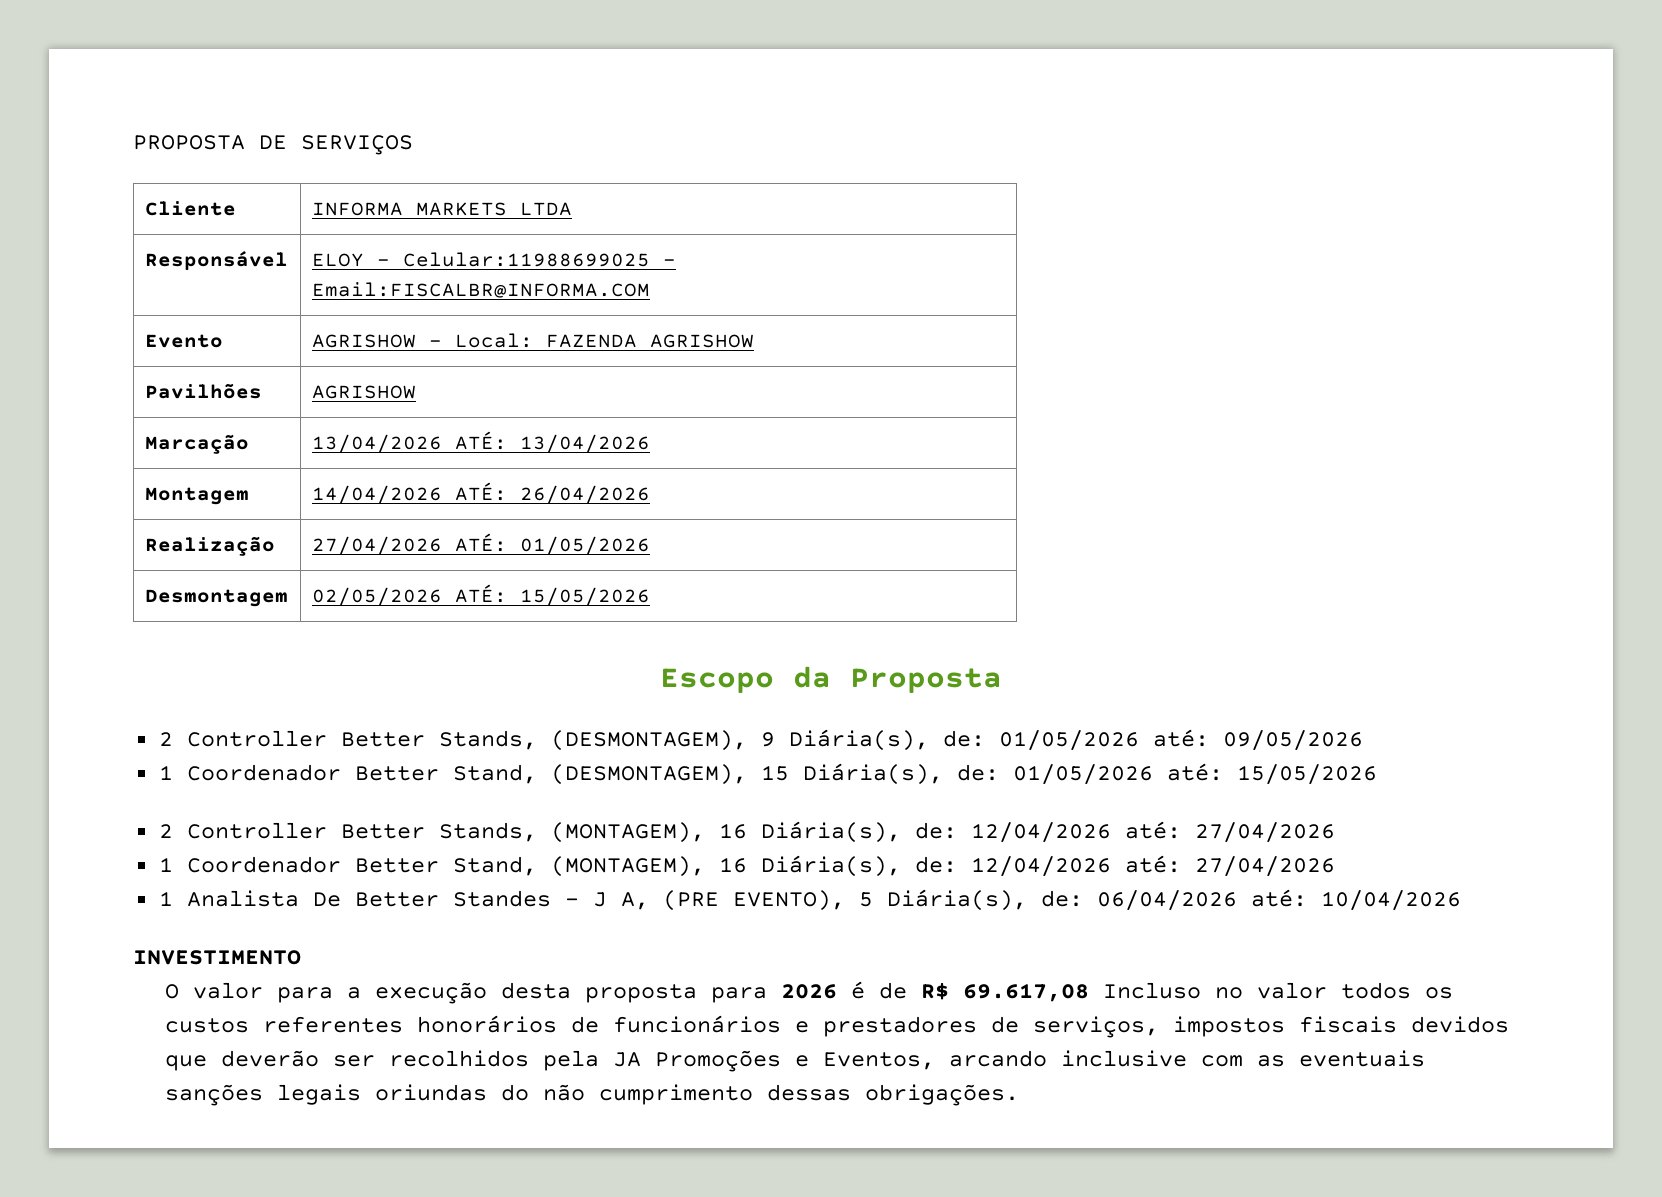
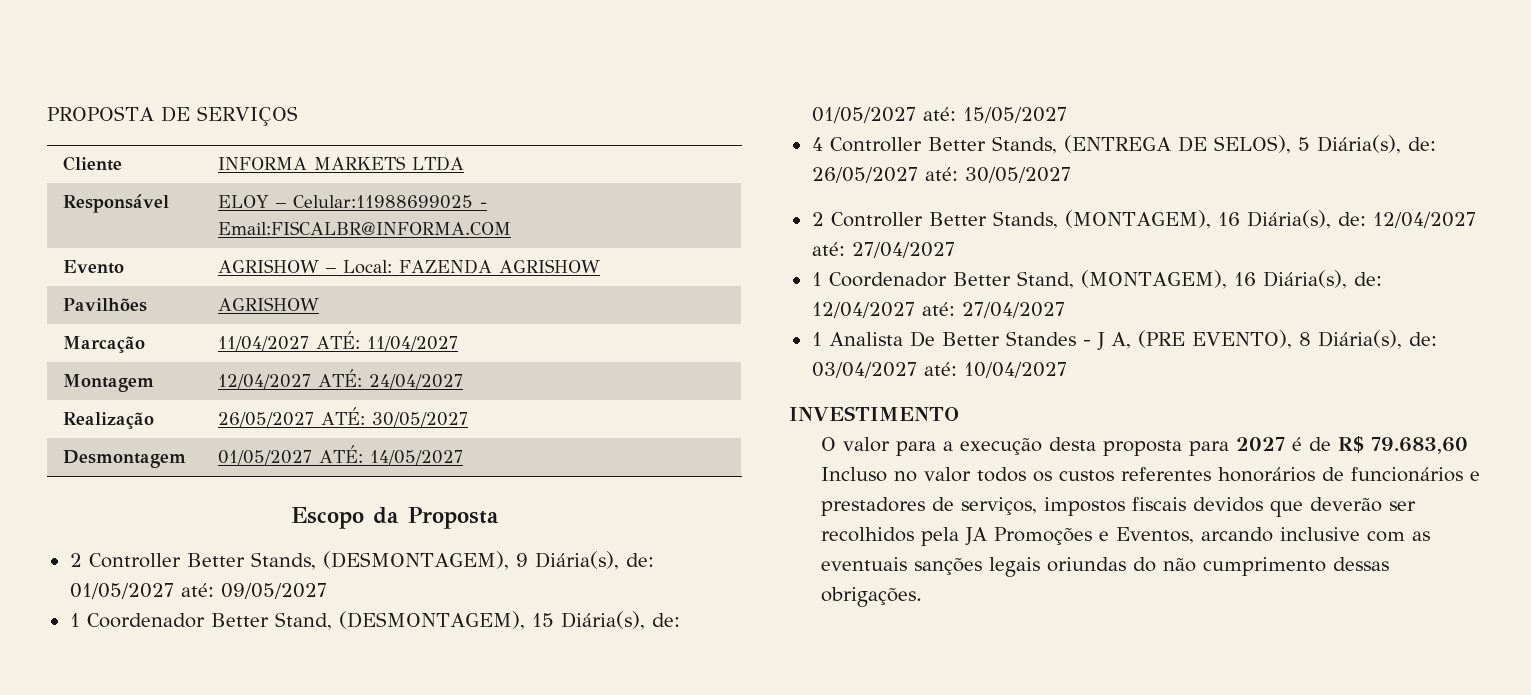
- Marcação | 13/04/2026 ATÉ: 13/04/2026
- Montagem | 14/04/2026 ATÉ: 26/04/2026
- Realização | 27/04/2026 ATÉ: 01/05/2026
- Desmontagem | 02/05/2026 ATÉ: 15/05/2026
+ Marcação | 11/04/2027 ATÉ: 11/04/2027
+ Montagem | 12/04/2027 ATÉ: 24/04/2027
+ Realização | 26/05/2027 ATÉ: 30/05/2027
+ Desmontagem | 01/05/2027 ATÉ: 14/05/2027
- 2 Controller Better Stands, (DESMONTAGEM), 9 Diária(s), de: 01/05/2026 até: 09/05/2026
+ 2 Controller Better Stands, (DESMONTAGEM), 9 Diária(s), de: 01/05/2027 até: 09/05/2027
- 1 Coordenador Better Stand, (DESMONTAGEM), 15 Diária(s), de: 01/05/2026 até: 15/05/2026
+ 1 Coordenador Better Stand, (DESMONTAGEM), 15 Diária(s), de: 01/05/2027 até: 15/05/2027
+ 4 Controller Better Stands, (ENTREGA DE SELOS), 5 Diária(s), de: 26/05/2027 até: 30/05/2027
- 2 Controller Better Stands, (MONTAGEM), 16 Diária(s), de: 12/04/2026 até: 27/04/2026
+ 2 Controller Better Stands, (MONTAGEM), 16 Diária(s), de: 12/04/2027 até: 27/04/2027
- 1 Coordenador Better Stand, (MONTAGEM), 16 Diária(s), de: 12/04/2026 até: 27/04/2026
+ 1 Coordenador Better Stand, (MONTAGEM), 16 Diária(s), de: 12/04/2027 até: 27/04/2027
- 1 Analista De Better Standes - J A, (PRE EVENTO), 5 Diária(s), de: 06/04/2026 até: 10/04/2026
+ 1 Analista De Better Standes - J A, (PRE EVENTO), 8 Diária(s), de: 03/04/2027 até: 10/04/2027
- O valor para a execução desta proposta para 2026 é de R$ 69.617,08 Incluso no valor todos os custos referentes honorários de funcionários e prestadores de serviços, impostos fiscais devidos que deverão ser recolhidos pela JA Promoções e Eventos, arcando inclusive com as eventuais sanções legais oriundas do não cumprimento dessas obrigações.
+ O valor para a execução desta proposta para 2027 é de R$ 79.683,60 Incluso no valor todos os custos referentes honorários de funcionários e prestadores de serviços, impostos fiscais devidos que deverão ser recolhidos pela JA Promoções e Eventos, arcando inclusive com as eventuais sanções legais oriundas do não cumprimento dessas obrigações.

